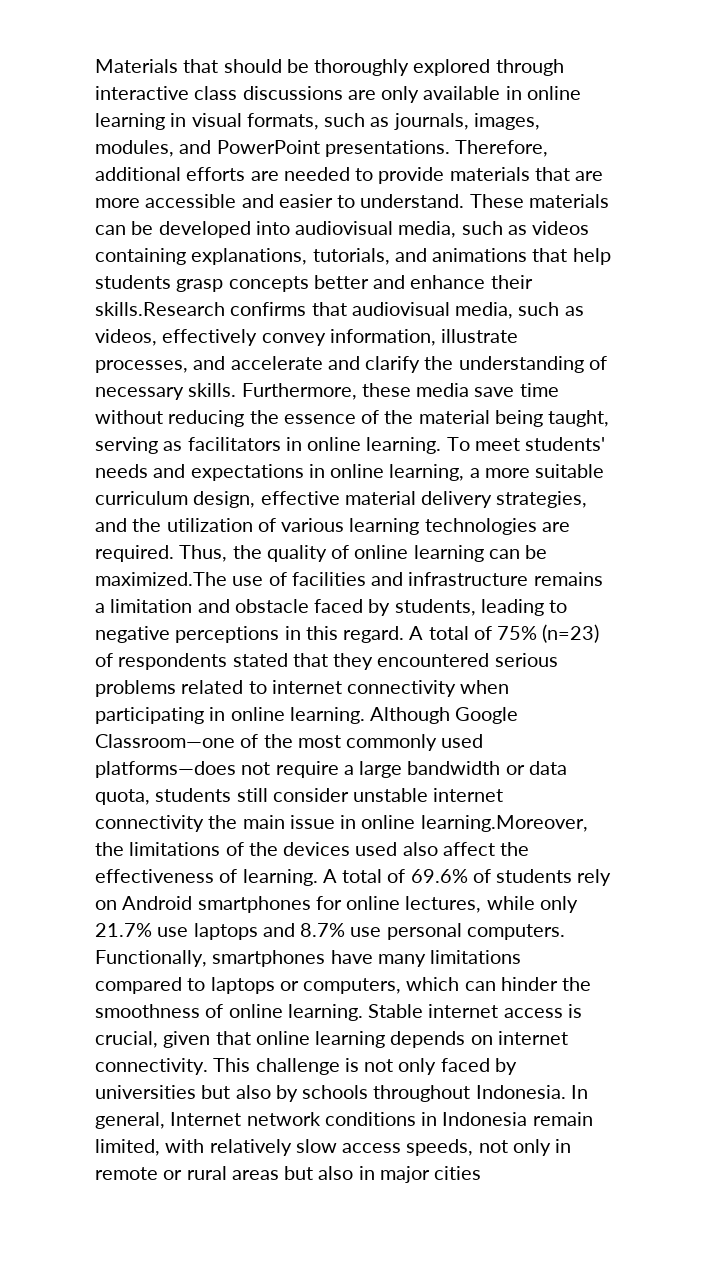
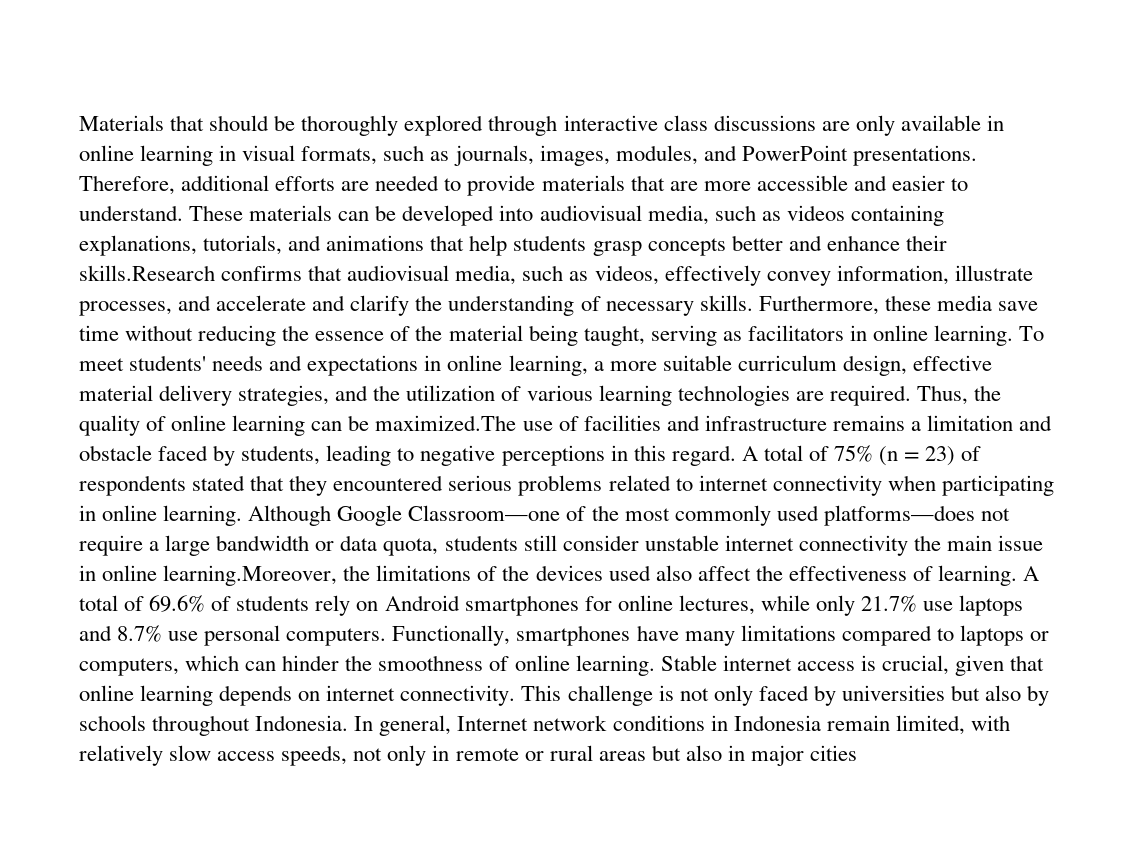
- A total of 75% (n=23) of respondents stated that they encountered serious problems related to internet connectivity when participating in online learning.
+ A total of 75% (n = 23) of respondents stated that they encountered serious problems related to internet connectivity when participating in online learning.

